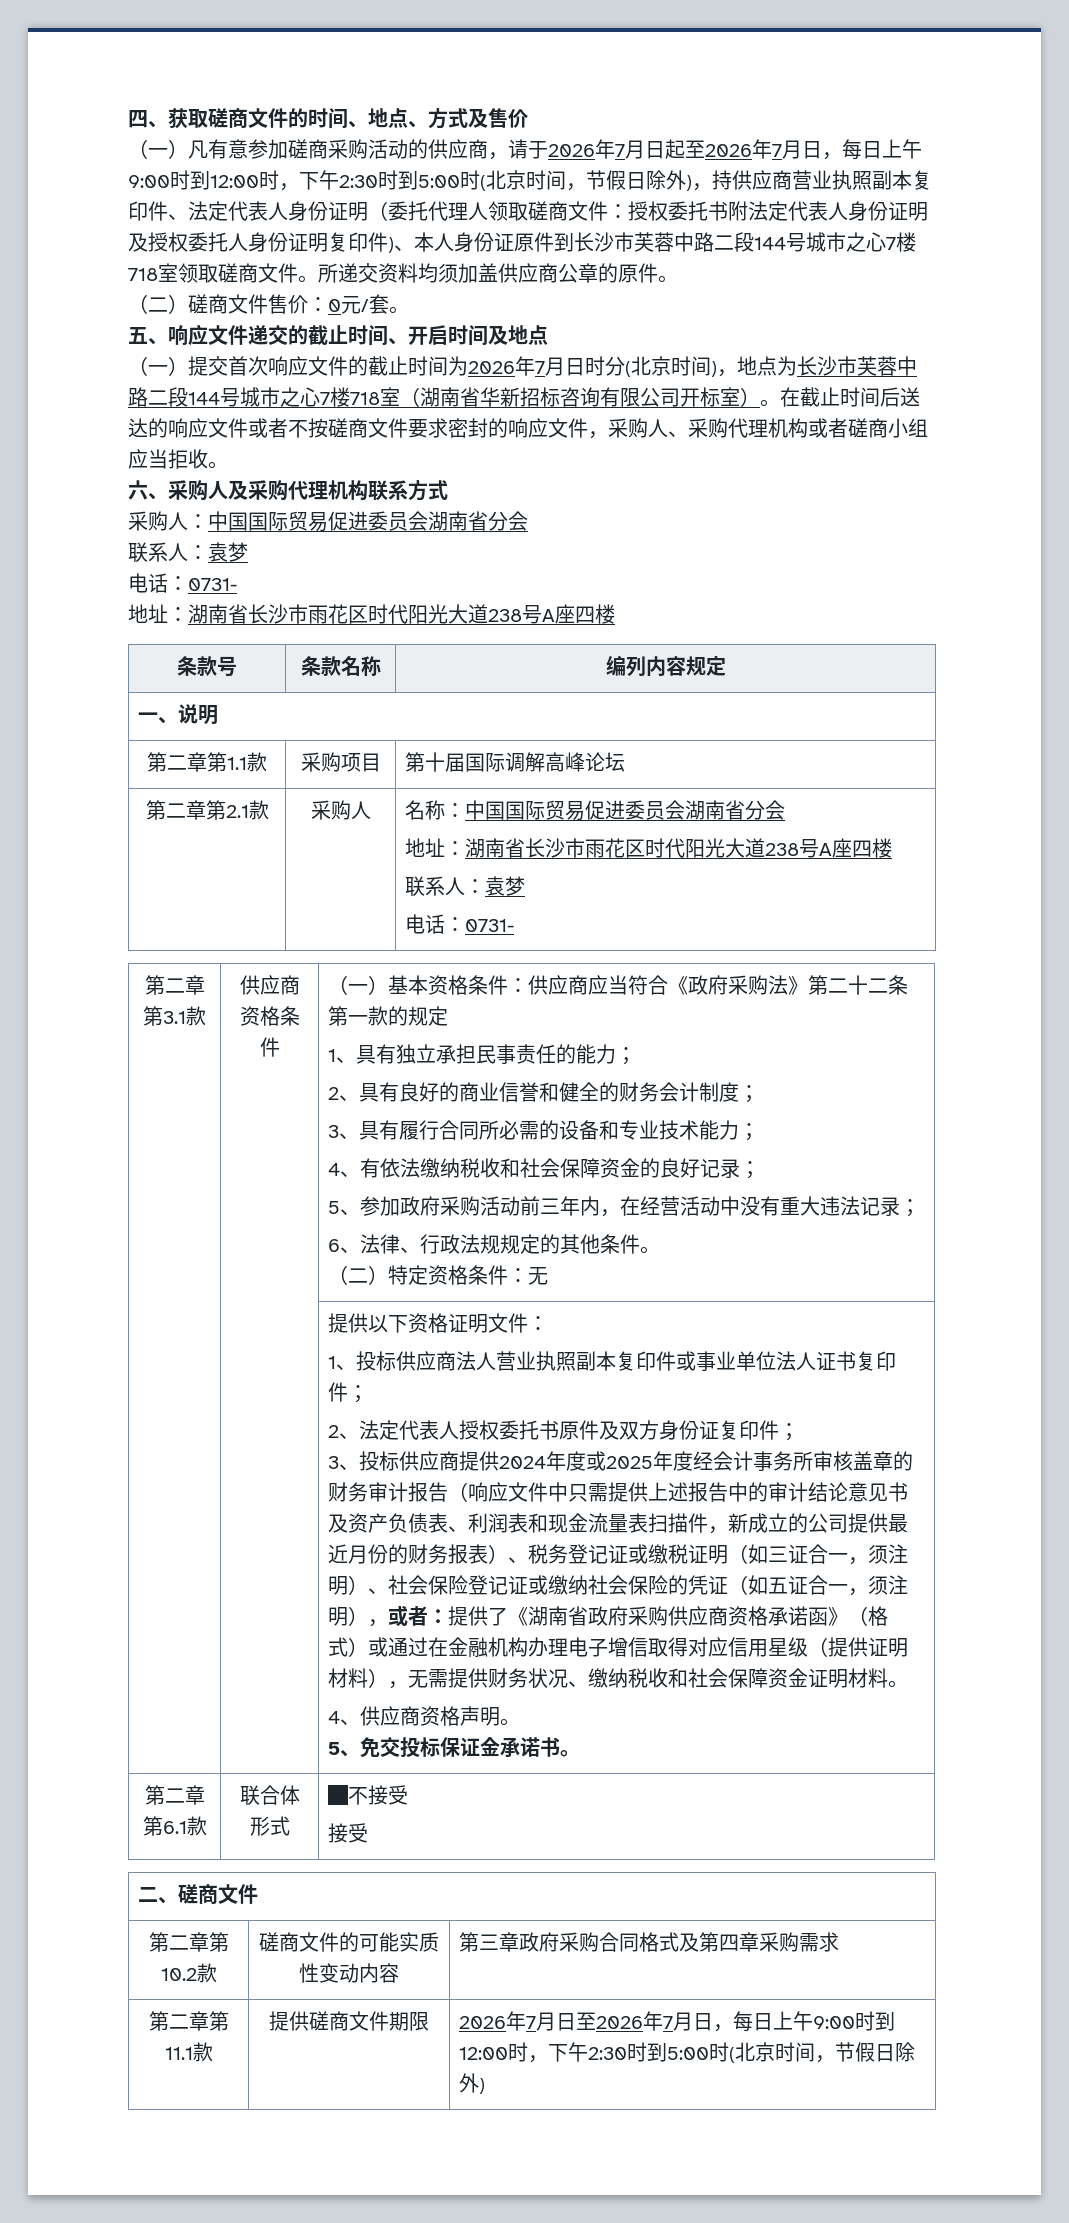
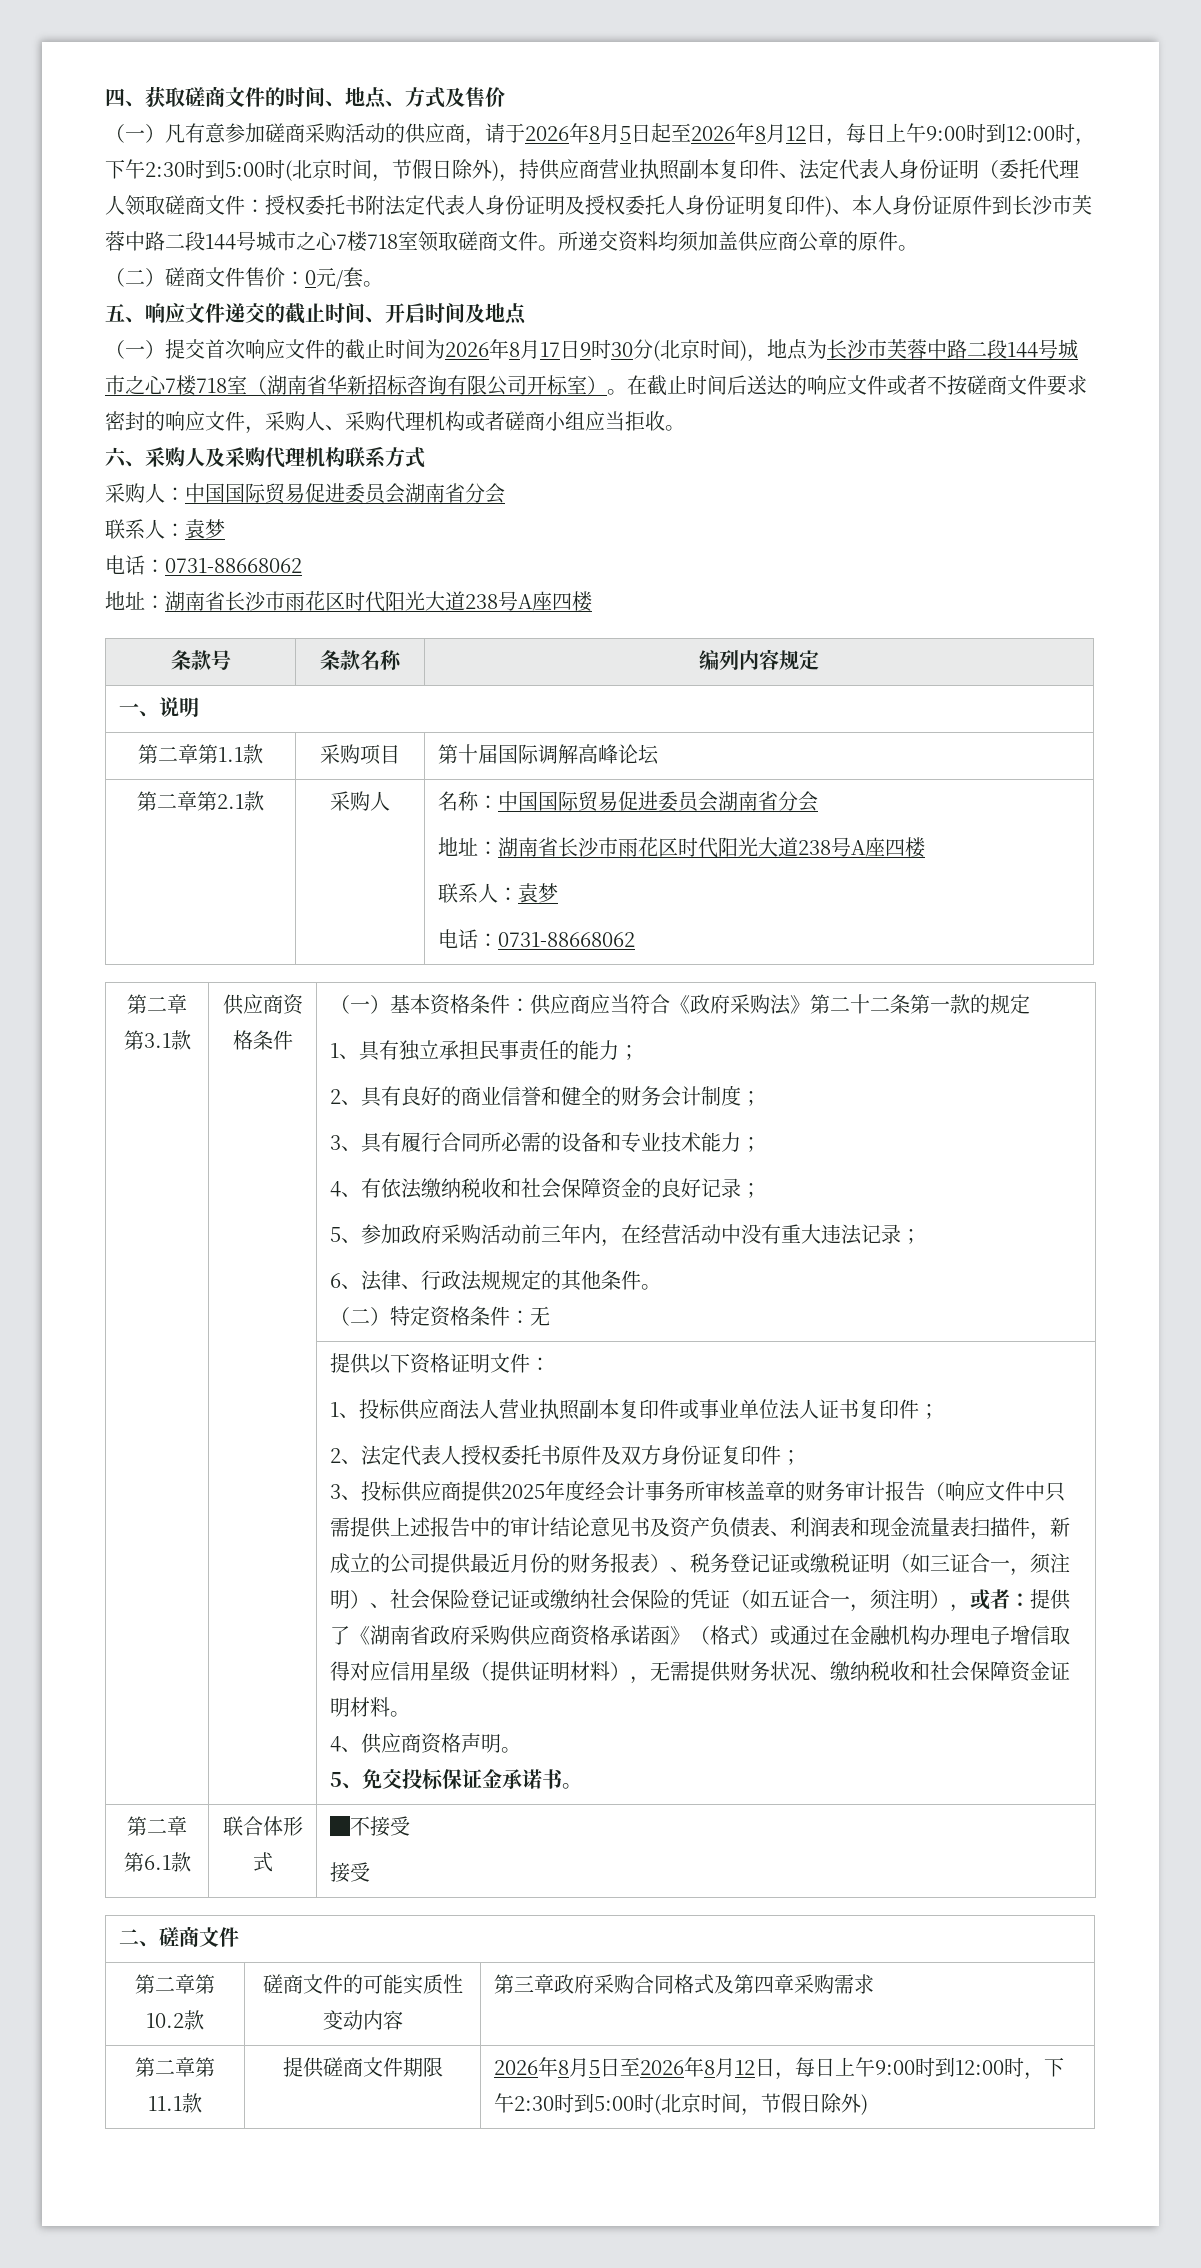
- （一）凡有意参加磋商采购活动的供应商，请于2026年7月日起至2026年7月日，每日上午9:00时到12:00时，下午2:30时到5:00时(北京时间，节假日除外)，持供应商营业执照副本复印件、法定代表人身份证明（委托代理人领取磋商文件：
+ （一）凡有意参加磋商采购活动的供应商，请于2026年8月5日起至2026年8月12日，每日上午9:00时到12:00时，下午2:30时到5:00时(北京时间，节假日除外)，持供应商营业执照副本复印件、法定代表人身份证明（委托代理人领取磋商文件：
- （一）提交首次响应文件的截止时间为2026年7月日时分(北京时间)，地点为长沙市芙蓉中路二段144号城市之心7楼718室（湖南省华新招标咨询有限公司开标室）。
+ （一）提交首次响应文件的截止时间为2026年8月17日9时30分(北京时间)，地点为长沙市芙蓉中路二段144号城市之心7楼718室（湖南省华新招标咨询有限公司开标室）。
  采购人：中国国际贸易促进委员会湖南省分会
  联系人：袁梦
- 电话：0731-
+ 电话：0731-88668062
  第二章第2.1款 | 采购人 | 名称：中国国际贸易促进委员会湖南省分会
  地址：湖南省长沙市雨花区时代阳光大道238号A座四楼
  联系人：袁梦
- 电话：0731-
+ 电话：0731-88668062
- 3、投标供应商提供2024年度或2025年度经会计事务所审核盖章的财务审计报告（响应文件中只需提供上述报告中的审计结论意见书及资产负债表、利润表和现金流量表扫描件，新成立的公司提供最近月份的财务报表）、税务登记证或缴税证明（如三证合一，须注明）、社会保险登记证或缴纳社会保险的凭证（如五证合一，须注明），或者：
+ 3、投标供应商提供2025年度经会计事务所审核盖章的财务审计报告（响应文件中只需提供上述报告中的审计结论意见书及资产负债表、利润表和现金流量表扫描件，新成立的公司提供最近月份的财务报表）、税务登记证或缴税证明（如三证合一，须注明）、社会保险登记证或缴纳社会保险的凭证（如五证合一，须注明），或者：
- 第二章第11.1款 | 提供磋商文件期限 | 2026年7月日至2026年7月日，每日上午9:00时到12:00时，下午2:30时到5:00时(北京时间，节假日除外)
+ 第二章第11.1款 | 提供磋商文件期限 | 2026年8月5日至2026年8月12日，每日上午9:00时到12:00时，下午2:30时到5:00时(北京时间，节假日除外)

